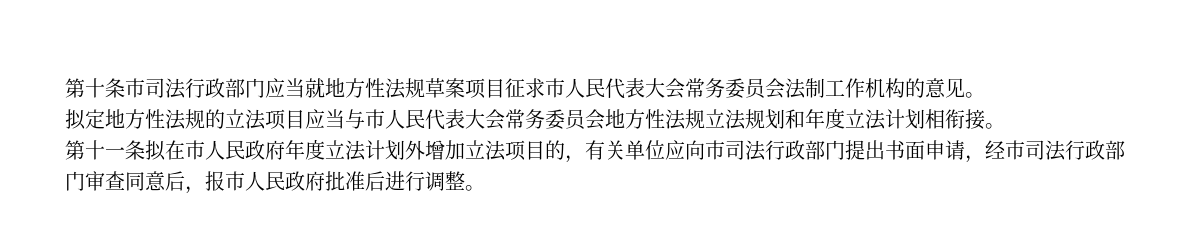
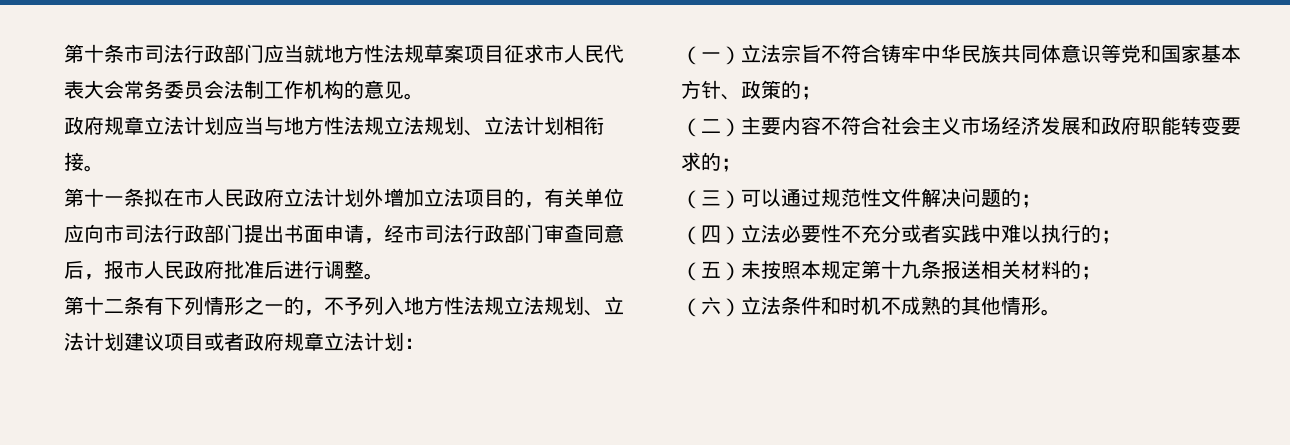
- 拟定地方性法规的立法项目应当与市人民代表大会常务委员会地方性法规立法规划和年度立法计划相衔接。
+ 政府规章立法计划应当与地方性法规立法规划、立法计划相衔接。
- 第十一条拟在市人民政府年度立法计划外增加立法项目的，有关单位应向市司法行政部门提出书面申请，经市司法行政部门审查同意后，报市人民政府批准后进行调整。
+ 第十一条拟在市人民政府立法计划外增加立法项目的，有关单位应向市司法行政部门提出书面申请，经市司法行政部门审查同意后，报市人民政府批准后进行调整。
+ 第十二条有下列情形之一的，不予列入地方性法规立法规划、立法计划建议项目或者政府规章立法计划：
+ （一）立法宗旨不符合铸牢中华民族共同体意识等党和国家基本方针、政策的；
+ （二）主要内容不符合社会主义市场经济发展和政府职能转变要求的；
+ （三）可以通过规范性文件解决问题的；
+ （四）立法必要性不充分或者实践中难以执行的；
+ （五）未按照本规定第十九条报送相关材料的；
+ （六）立法条件和时机不成熟的其他情形。

